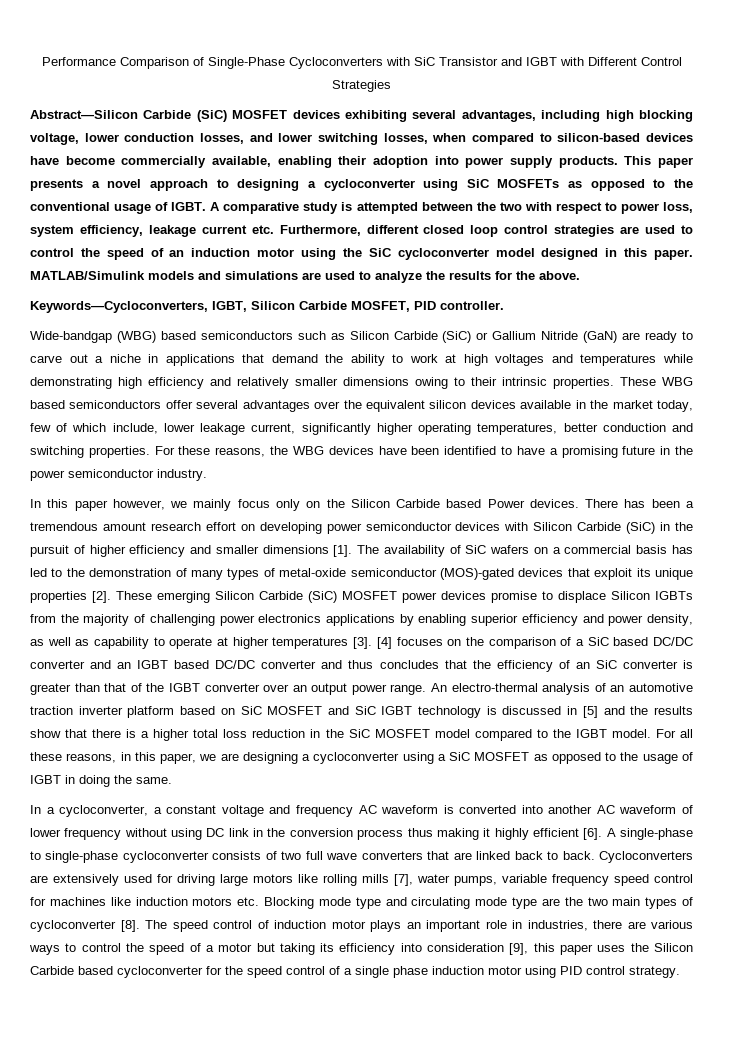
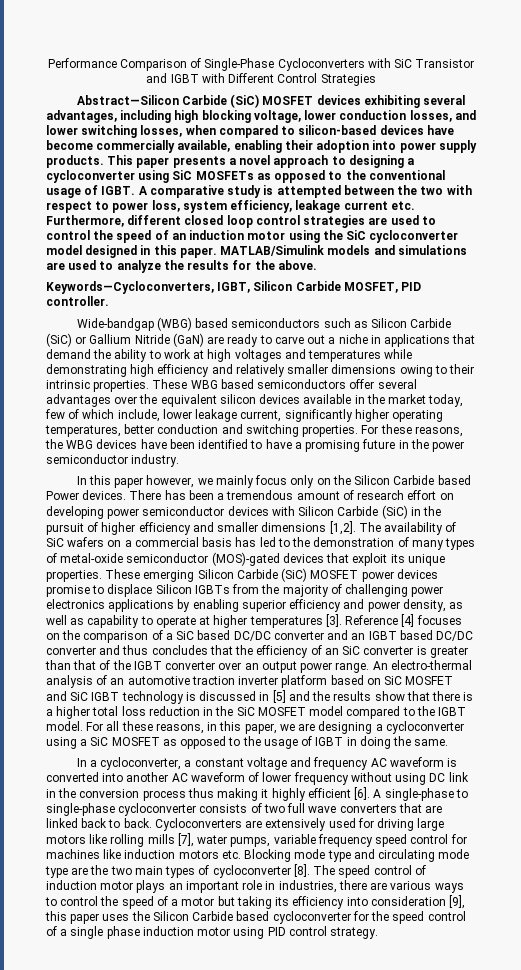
- There has been a tremendous amount research effort on developing power semiconductor devices with Silicon Carbide (SiC) in the pursuit of higher efficiency and smaller dimensions [1].
+ There has been a tremendous amount of research effort on developing power semiconductor devices with Silicon Carbide (SiC) in the pursuit of higher efficiency and smaller dimensions [1,2].
- The availability of SiC wafers on a commercial basis has led to the demonstration of many types of metal-oxide semiconductor (MOS)-gated devices that exploit its unique properties [2].
+ The availability of SiC wafers on a commercial basis has led to the demonstration of many types of metal-oxide semiconductor (MOS)-gated devices that exploit its unique properties.
- [4] focuses on the comparison of a SiC based DC/DC converter and an IGBT based DC/DC converter and thus concludes that the efficiency of an SiC converter is greater than that of the IGBT converter over an output power range.
+ Reference [4] focuses on the comparison of a SiC based DC/DC converter and an IGBT based DC/DC converter and thus concludes that the efficiency of an SiC converter is greater than that of the IGBT converter over an output power range.

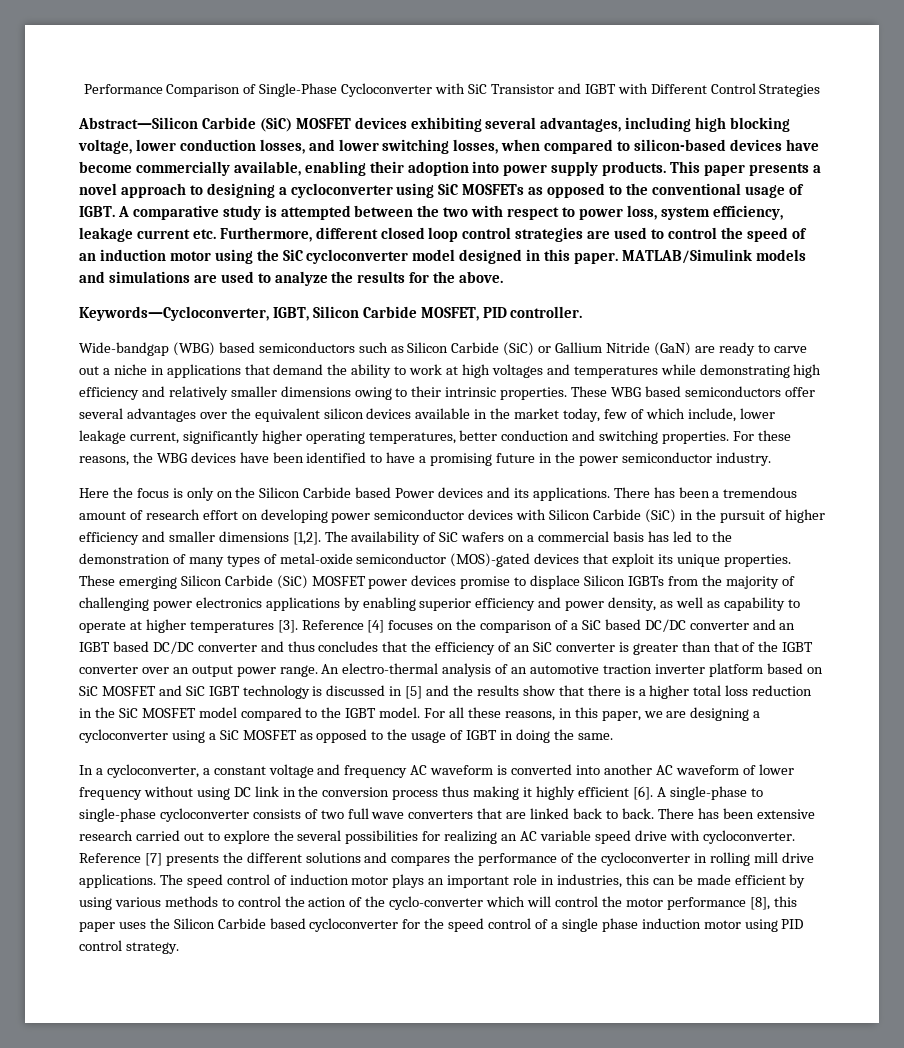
- Performance Comparison of Single-Phase Cycloconverters with SiC Transistor and IGBT with Different Control Strategies
+ Performance Comparison of Single-Phase Cycloconverter with SiC Transistor and IGBT with Different Control Strategies
- Keywords—Cycloconverters, IGBT, Silicon Carbide MOSFET, PID controller.
+ Keywords—Cycloconverter, IGBT, Silicon Carbide MOSFET, PID controller.
- In this paper however, we mainly focus only on the Silicon Carbide based Power devices.
+ Here the focus is only on the Silicon Carbide based Power devices and its applications.
- Cycloconverters are extensively used for driving large motors like rolling mills [7], water pumps, variable frequency speed control for machines like induction motors etc. Blocking mode type and circulating mode type are the two main types of cycloconverter [8].
+ There has been extensive research carried out to explore the several possibilities for realizing an AC variable speed drive with cycloconverter. Reference [7] presents the different solutions and compares the performance of the cycloconverter in rolling mill drive applications.
- The speed control of induction motor plays an important role in industries, there are various ways to control the speed of a motor but taking its efficiency into consideration [9], this paper uses the Silicon Carbide based cycloconverter for the speed control of a single phase induction motor using PID control strategy.
+ The speed control of induction motor plays an important role in industries, this can be made efficient by using various methods to control the action of the cyclo-converter which will control the motor performance [8], this paper uses the Silicon Carbide based cycloconverter for the speed control of a single phase induction motor using PID control strategy.

